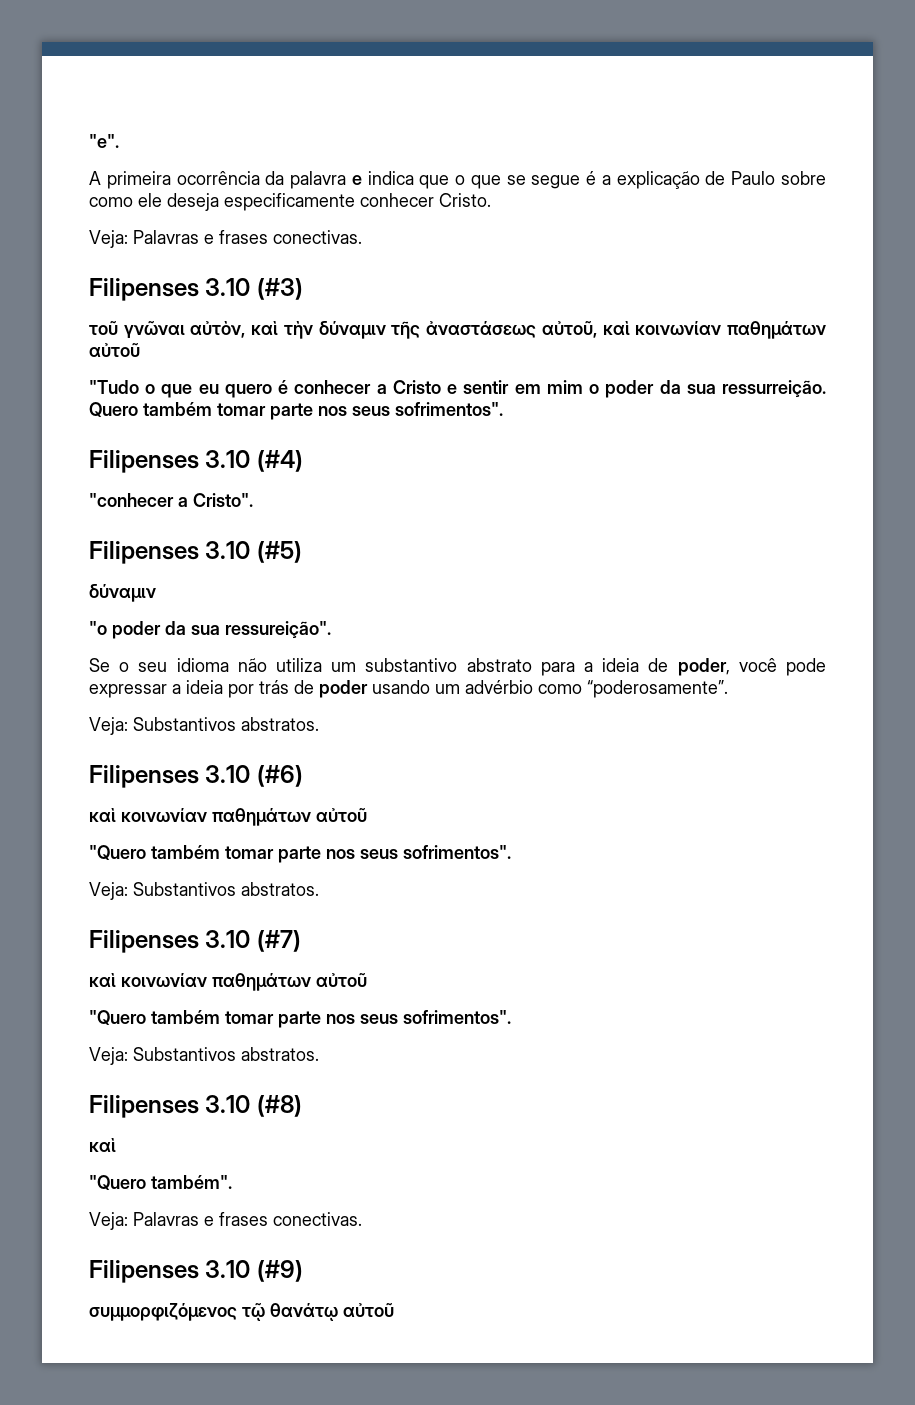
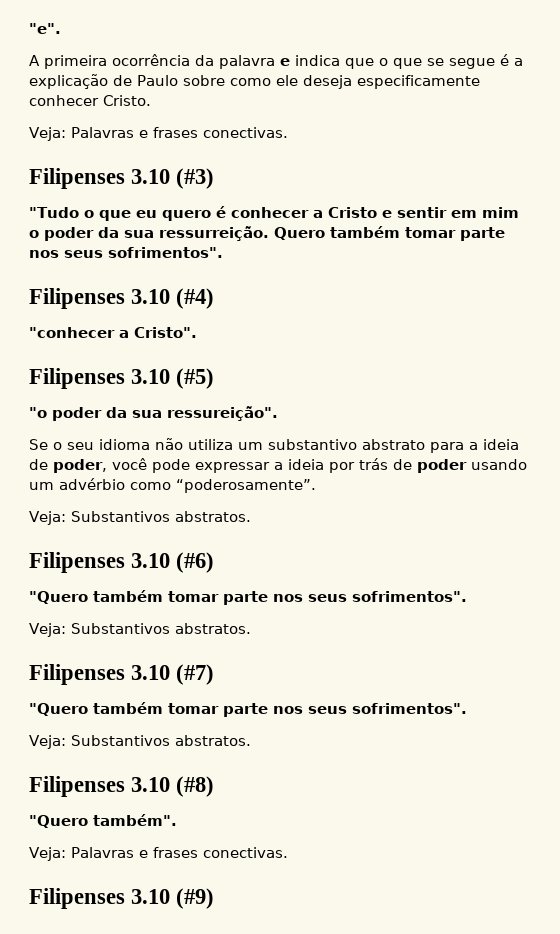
- τοῦ γνῶναι αὐτὸν, καὶ τὴν δύναμιν τῆς ἀναστάσεως αὐτοῦ, καὶ κοινωνίαν παθημάτων αὐτοῦ
  Filipenses 3.10 (#5)
- δύναμιν
  Filipenses 3.10 (#6)
- καὶ κοινωνίαν παθημάτων αὐτοῦ
  Filipenses 3.10 (#7)
- καὶ κοινωνίαν παθημάτων αὐτοῦ
  Filipenses 3.10 (#8)
- καὶ
- συμμορφιζόμενος τῷ θανάτῳ αὐτοῦ

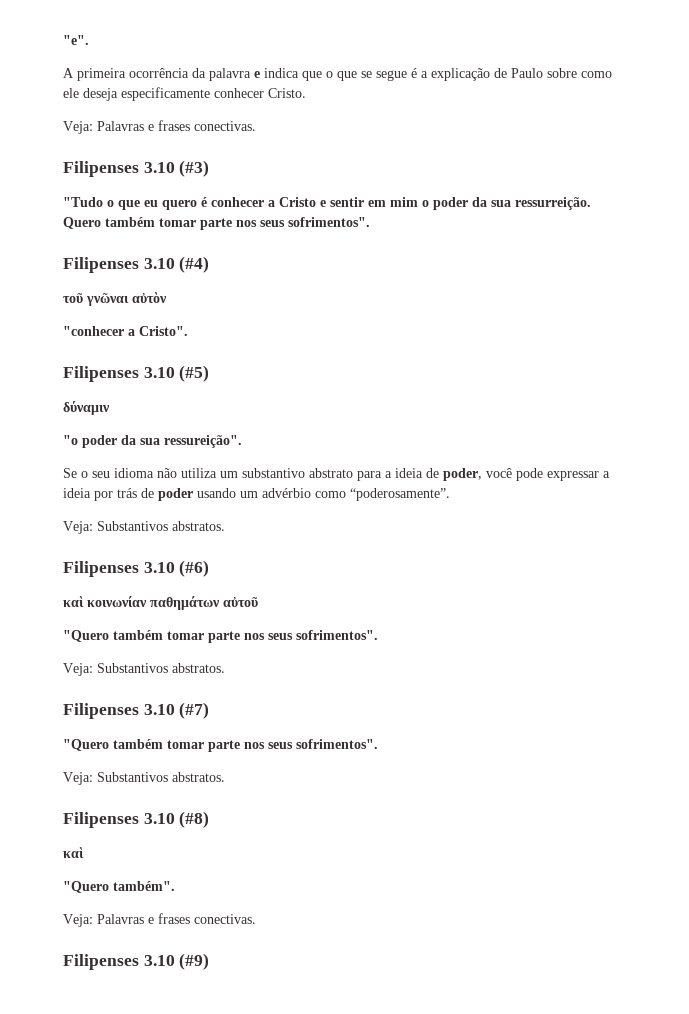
+ τοῦ γνῶναι αὐτὸν
+ δύναμιν
+ καὶ κοινωνίαν παθημάτων αὐτοῦ
  Filipenses 3.10 (#8)
+ καὶ

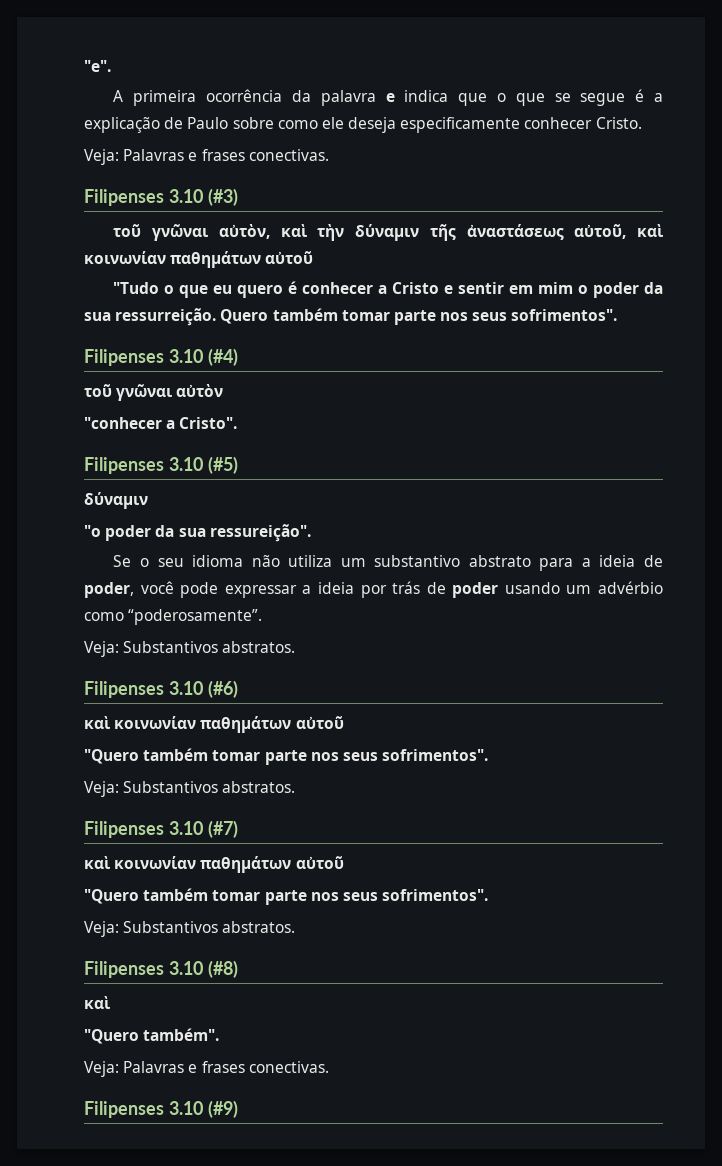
+ τοῦ γνῶναι αὐτὸν, καὶ τὴν δύναμιν τῆς ἀναστάσεως αὐτοῦ, καὶ κοινωνίαν παθημάτων αὐτοῦ
  Filipenses 3.10 (#7)
+ καὶ κοινωνίαν παθημάτων αὐτοῦ

